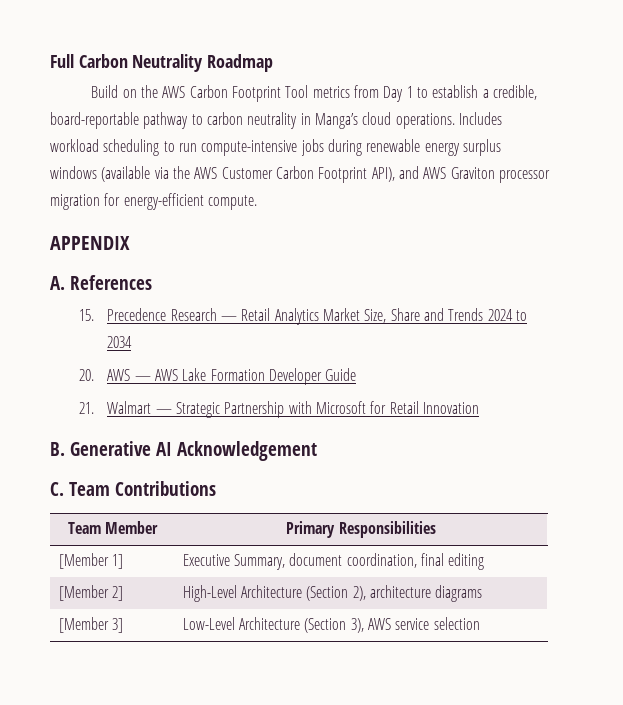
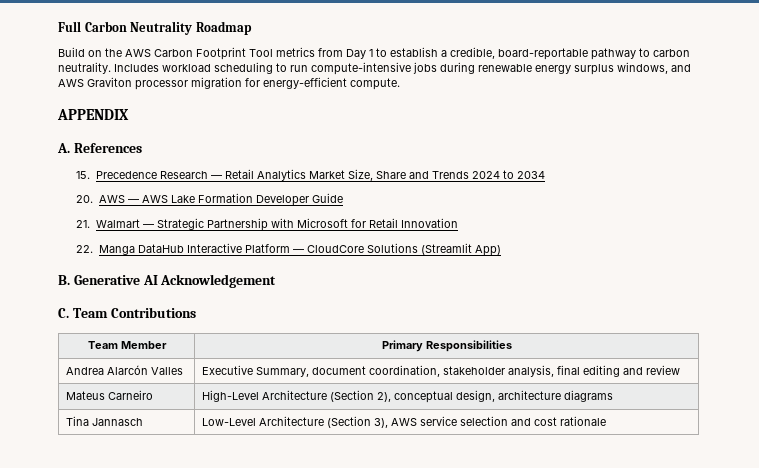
- Build on the AWS Carbon Footprint Tool metrics from Day 1 to establish a credible, board-reportable pathway to carbon neutrality in Manga’s cloud operations.
+ Build on the AWS Carbon Footprint Tool metrics from Day 1 to establish a credible, board-reportable pathway to carbon neutrality.
- Includes workload scheduling to run compute-intensive jobs during renewable energy surplus windows (available via the AWS Customer Carbon Footprint API), and AWS Graviton processor migration for energy-efficient compute.
+ Includes workload scheduling to run compute-intensive jobs during renewable energy surplus windows, and AWS Graviton processor migration for energy-efficient compute.
+ 22. Manga DataHub Interactive Platform — CloudCore Solutions (Streamlit App)
- [Member 1] | Executive Summary, document coordination, final editing
- [Member 2] | High-Level Architecture (Section 2), architecture diagrams
+ Andrea Alarcón Valles | Executive Summary, document coordination, stakeholder analysis, final editing and review
+ Mateus Carneiro | High-Level Architecture (Section 2), conceptual design, architecture diagrams
- [Member 3] | Low-Level Architecture (Section 3), AWS service selection
+ Tina Jannasch | Low-Level Architecture (Section 3), AWS service selection and cost rationale

